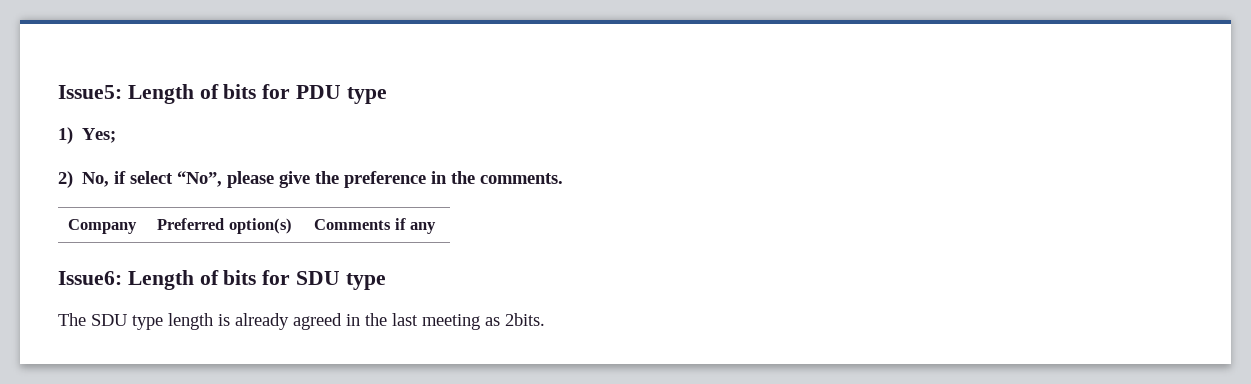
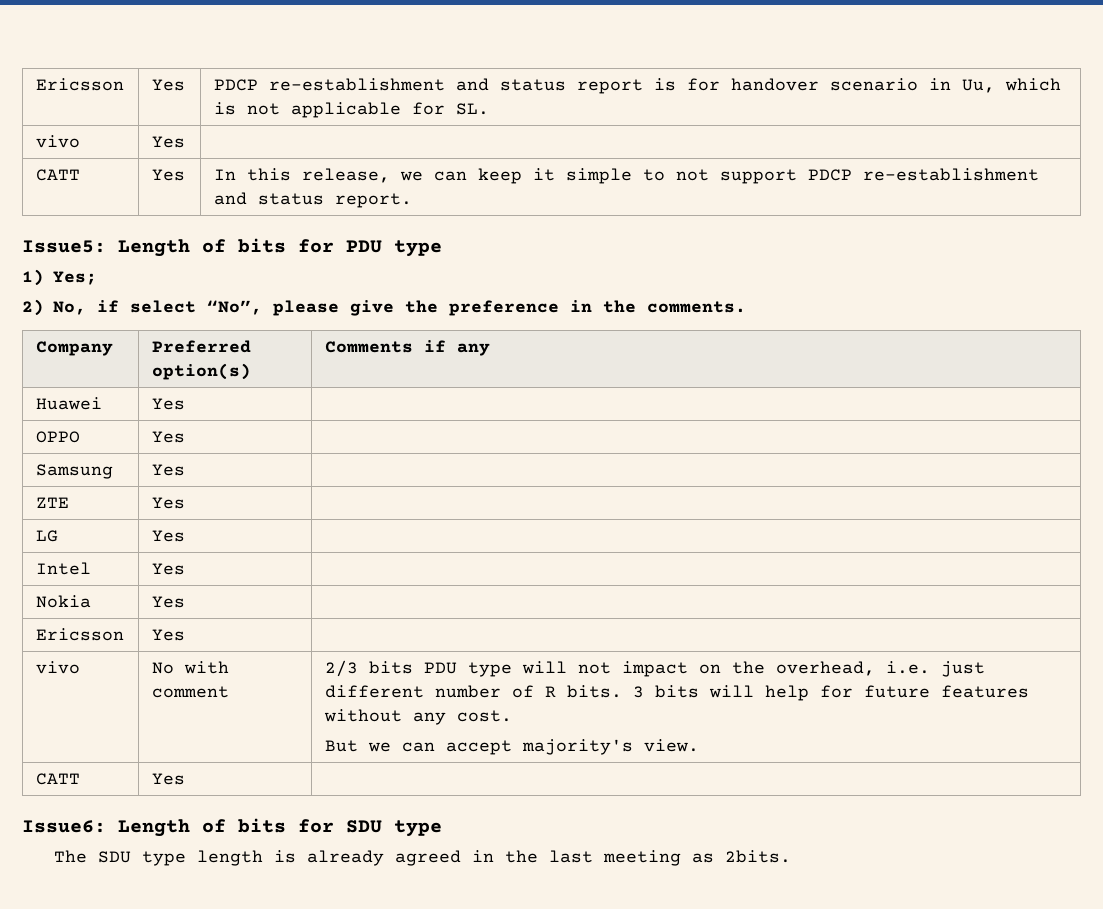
+ Ericsson | Yes | PDCP re-establishment and status report is for handover scenario in Uu, which is not applicable for SL.
+ vivo | Yes |
+ CATT | Yes | In this release, we can keep it simple to not support PDCP re-establishment and status report.
+ Huawei | Yes |
+ OPPO | Yes |
+ Samsung | Yes |
+ ZTE | Yes |
+ LG | Yes |
+ Intel | Yes |
+ Nokia | Yes |
+ Ericsson | Yes |
+ vivo | No with comment | 2/3 bits PDU type will not impact on the overhead, i.e. just different number of R bits. 3 bits will help for future features without any cost.
+ But we can accept majority's view.
+ CATT | Yes |

